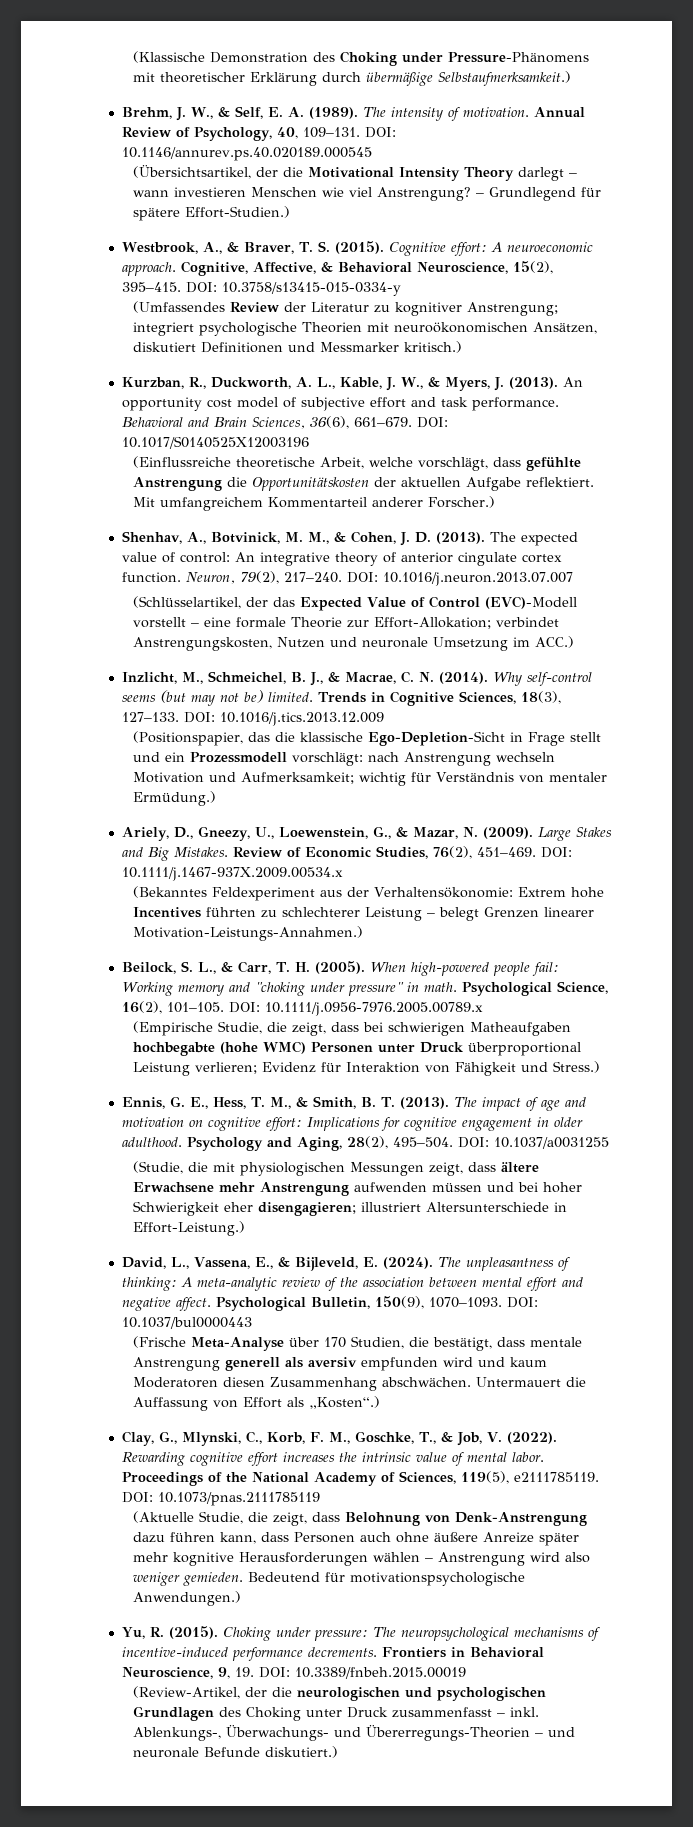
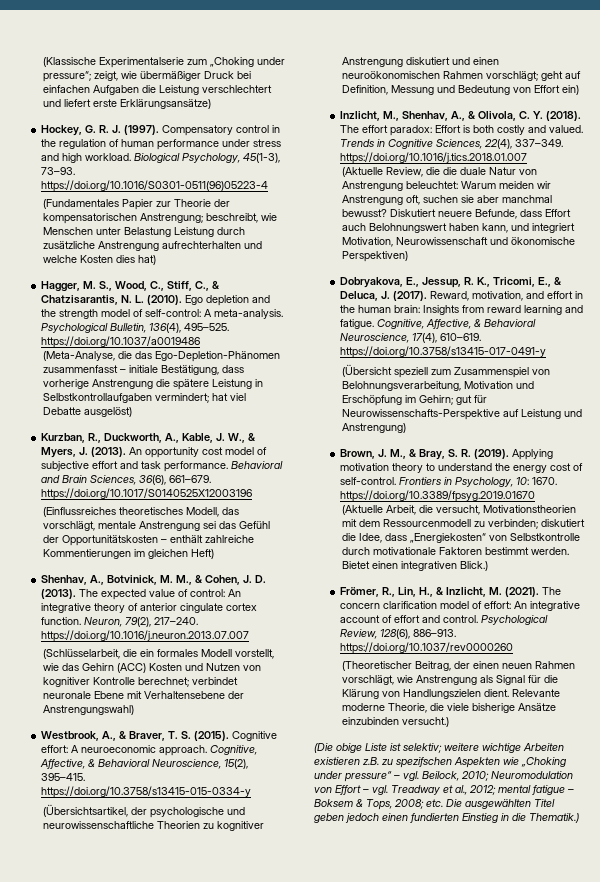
- (Klassische Demonstration des Choking under Pressure-Phänomens mit theoretischer Erklärung durch übermäßige Selbstaufmerksamkeit.)
- Brehm, J. W., & Self, E. A. (1989). The intensity of motivation. Annual Review of Psychology, 40, 109–131. DOI: 10.1146/annurev.ps.40.020189.000545
- (Übersichtsartikel, der die Motivational Intensity Theory darlegt – wann investieren Menschen wie viel Anstrengung? – Grundlegend für spätere Effort-Studien.)
- Westbrook, A., & Braver, T. S. (2015). Cognitive effort: A neuroeconomic approach. Cognitive, Affective, & Behavioral Neuroscience, 15(2), 395–415. DOI: 10.3758/s13415-015-0334-y
- (Umfassendes Review der Literatur zu kognitiver Anstrengung; integriert psychologische Theorien mit neuroökonomischen Ansätzen, diskutiert Definitionen und Messmarker kritisch.)
+ (Klassische Experimentalserie zum „Choking under pressure“; zeigt, wie übermäßiger Druck bei einfachen Aufgaben die Leistung verschlechtert und liefert erste Erklärungsansätze)
+ Hockey, G. R. J. (1997). Compensatory control in the regulation of human performance under stress and high workload. Biological Psychology, 45(1-3), 73–93. https://doi.org/10.1016/S0301-0511(96)05223-4
+ (Fundamentales Papier zur Theorie der kompensatorischen Anstrengung; beschreibt, wie Menschen unter Belastung Leistung durch zusätzliche Anstrengung aufrechterhalten und welche Kosten dies hat)
+ Hagger, M. S., Wood, C., Stiff, C., & Chatzisarantis, N. L. (2010). Ego depletion and the strength model of self-control: A meta-analysis. Psychological Bulletin, 136(4), 495–525. https://doi.org/10.1037/a0019486
+ (Meta-Analyse, die das Ego-Depletion-Phänomen zusammenfasst – initiale Bestätigung, dass vorherige Anstrengung die spätere Leistung in Selbstkontrollaufgaben vermindert; hat viel Debatte ausgelöst)
- Kurzban, R., Duckworth, A. L., Kable, J. W., & Myers, J. (2013).
+ Kurzban, R., Duckworth, A., Kable, J. W., & Myers, J. (2013).
- Behavioral and Brain Sciences, 36(6), 661–679. DOI: 10.1017/S0140525X12003196
- (Einflussreiche theoretische Arbeit, welche vorschlägt, dass gefühlte Anstrengung die Opportunitätskosten der aktuellen Aufgabe reflektiert. Mit umfangreichem Kommentarteil anderer Forscher.)
+ Behavioral and Brain Sciences, 36(6), 661–679. https://doi.org/10.1017/S0140525X12003196
+ (Einflussreiches theoretisches Modell, das vorschlägt, mentale Anstrengung sei das Gefühl der Opportunitätskosten – enthält zahlreiche Kommentierungen im gleichen Heft)
- Neuron, 79(2), 217–240. DOI: 10.1016/j.neuron.2013.07.007
- (Schlüsselartikel, der das Expected Value of Control (EVC)-Modell vorstellt – eine formale Theorie zur Effort-Allokation; verbindet Anstrengungskosten, Nutzen und neuronale Umsetzung im ACC.)
- Inzlicht, M., Schmeichel, B. J., & Macrae, C. N. (2014). Why self-control seems (but may not be) limited. Trends in Cognitive Sciences, 18(3), 127–133. DOI: 10.1016/j.tics.2013.12.009
- (Positionspapier, das die klassische Ego-Depletion-Sicht in Frage stellt und ein Prozessmodell vorschlägt: nach Anstrengung wechseln Motivation und Aufmerksamkeit; wichtig für Verständnis von mentaler Ermüdung.)
- Ariely, D., Gneezy, U., Loewenstein, G., & Mazar, N. (2009). Large Stakes and Big Mistakes. Review of Economic Studies, 76(2), 451–469. DOI: 10.1111/j.1467-937X.2009.00534.x
- (Bekanntes Feldexperiment aus der Verhaltensökonomie: Extrem hohe Incentives führten zu schlechterer Leistung – belegt Grenzen linearer Motivation-Leistungs-Annahmen.)
- Beilock, S. L., & Carr, T. H. (2005). When high-powered people fail: Working memory and "choking under pressure" in math. Psychological Science, 16(2), 101–105. DOI: 10.1111/j.0956-7976.2005.00789.x
- (Empirische Studie, die zeigt, dass bei schwierigen Matheaufgaben hochbegabte (hohe WMC) Personen unter Druck überproportional Leistung verlieren; Evidenz für Interaktion von Fähigkeit und Stress.)
- Ennis, G. E., Hess, T. M., & Smith, B. T. (2013). The impact of age and motivation on cognitive effort: Implications for cognitive engagement in older adulthood. Psychology and Aging, 28(2), 495–504. DOI: 10.1037/a0031255
- (Studie, die mit physiologischen Messungen zeigt, dass ältere Erwachsene mehr Anstrengung aufwenden müssen und bei hoher Schwierigkeit eher disengagieren; illustriert Altersunterschiede in Effort-Leistung.)
- David, L., Vassena, E., & Bijleveld, E. (2024). The unpleasantness of thinking: A meta-analytic review of the association between mental effort and negative affect. Psychological Bulletin, 150(9), 1070–1093. DOI: 10.1037/bul0000443
- (Frische Meta-Analyse über 170 Studien, die bestätigt, dass mentale Anstrengung generell als aversiv empfunden wird und kaum Moderatoren diesen Zusammenhang abschwächen. Untermauert die Auffassung von Effort als „Kosten“.)
- Clay, G., Mlynski, C., Korb, F. M., Goschke, T., & Job, V. (2022). Rewarding cognitive effort increases the intrinsic value of mental labor. Proceedings of the National Academy of Sciences, 119(5), e2111785119. DOI: 10.1073/pnas.2111785119
- (Aktuelle Studie, die zeigt, dass Belohnung von Denk-Anstrengung dazu führen kann, dass Personen auch ohne äußere Anreize später mehr kognitive Herausforderungen wählen – Anstrengung wird also weniger gemieden. Bedeutend für motivationspsychologische Anwendungen.)
- Yu, R. (2015). Choking under pressure: The neuropsychological mechanisms of incentive-induced performance decrements. Frontiers in Behavioral Neuroscience, 9, 19. DOI: 10.3389/fnbeh.2015.00019
- (Review-Artikel, der die neurologischen und psychologischen Grundlagen des Choking unter Druck zusammenfasst – inkl. Ablenkungs-, Überwachungs- und Übererregungs-Theorien – und neuronale Befunde diskutiert.)
+ Neuron, 79(2), 217–240. https://doi.org/10.1016/j.neuron.2013.07.007
+ (Schlüsselarbeit, die ein formales Modell vorstellt, wie das Gehirn (ACC) Kosten und Nutzen von kognitiver Kontrolle berechnet; verbindet neuronale Ebene mit Verhaltensebene der Anstrengungswahl)
+ Westbrook, A., & Braver, T. S. (2015). Cognitive effort: A neuroeconomic approach. Cognitive, Affective, & Behavioral Neuroscience, 15(2), 395–415. https://doi.org/10.3758/s13415-015-0334-y
+ (Übersichtsartikel, der psychologische und neurowissenschaftliche Theorien zu kognitiver Anstrengung diskutiert und einen neuroökonomischen Rahmen vorschlägt; geht auf Definition, Messung und Bedeutung von Effort ein)
+ Inzlicht, M., Shenhav, A., & Olivola, C. Y. (2018). The effort paradox: Effort is both costly and valued. Trends in Cognitive Sciences, 22(4), 337–349. https://doi.org/10.1016/j.tics.2018.01.007
+ (Aktuelle Review, die die duale Natur von Anstrengung beleuchtet: Warum meiden wir Anstrengung oft, suchen sie aber manchmal bewusst? Diskutiert neuere Befunde, dass Effort auch Belohnungswert haben kann, und integriert Motivation, Neurowissenschaft und ökonomische Perspektiven)
+ Dobryakova, E., Jessup, R. K., Tricomi, E., & Deluca, J. (2017). Reward, motivation, and effort in the human brain: Insights from reward learning and fatigue. Cognitive, Affective, & Behavioral Neuroscience, 17(4), 610–619. https://doi.org/10.3758/s13415-017-0491-y
+ (Übersicht speziell zum Zusammenspiel von Belohnungsverarbeitung, Motivation und Erschöpfung im Gehirn; gut für Neurowissenschafts-Perspektive auf Leistung und Anstrengung)
+ Brown, J. M., & Bray, S. R. (2019). Applying motivation theory to understand the energy cost of self-control. Frontiers in Psychology, 10: 1670. https://doi.org/10.3389/fpsyg.2019.01670
+ (Aktuelle Arbeit, die versucht, Motivationstheorien mit dem Ressourcenmodell zu verbinden; diskutiert die Idee, dass „Energiekosten“ von Selbstkontrolle durch motivationale Faktoren bestimmt werden. Bietet einen integrativen Blick.)
+ Frömer, R., Lin, H., & Inzlicht, M. (2021). The concern clarification model of effort: An integrative account of effort and control. Psychological Review, 128(6), 886–913. https://doi.org/10.1037/rev0000260
+ (Theoretischer Beitrag, der einen neuen Rahmen vorschlägt, wie Anstrengung als Signal für die Klärung von Handlungszielen dient. Relevante moderne Theorie, die viele bisherige Ansätze einzubinden versucht.)
+ (Die obige Liste ist selektiv; weitere wichtige Arbeiten existieren z.B. zu spezifschen Aspekten wie „Choking under pressure“ – vgl. Beilock, 2010; Neuromodulation von Effort – vgl. Treadway et al., 2012; mental fatigue – Boksem & Tops, 2008; etc. Die ausgewählten Titel geben jedoch einen fundierten Einstieg in die Thematik.)

